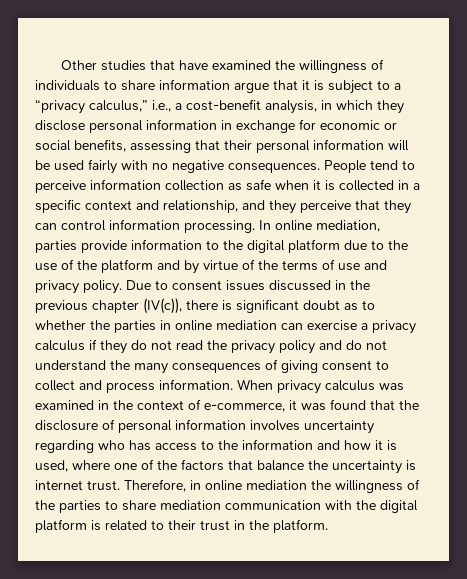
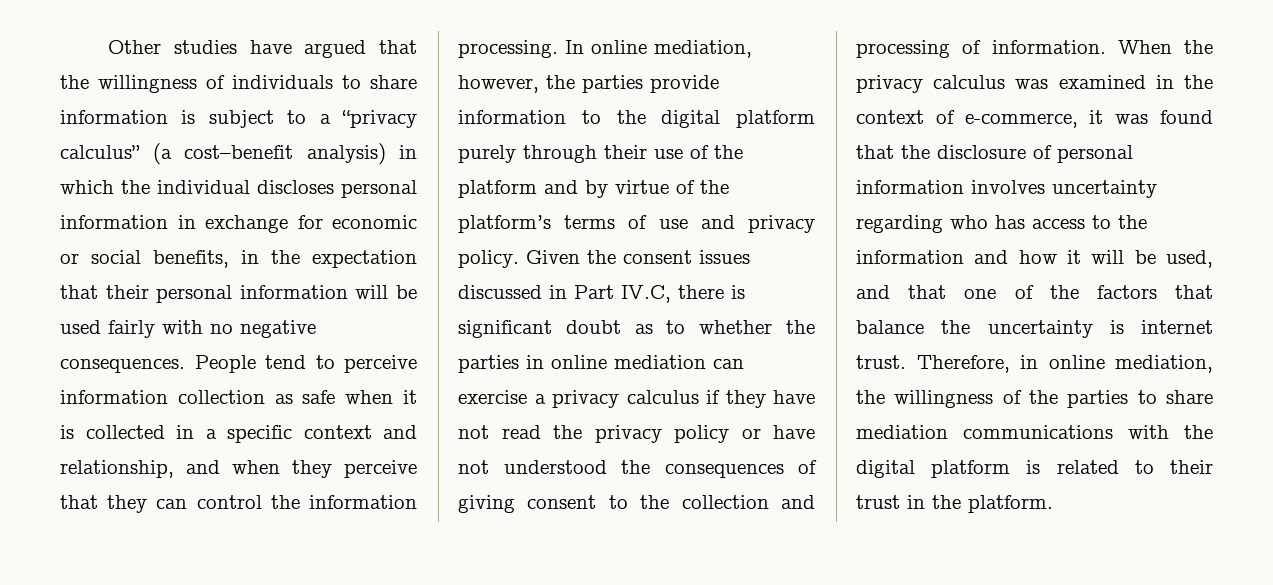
- Other studies that have examined the willingness of individuals to share information argue that it is subject to a “privacy calculus,” i.e., a cost-benefit analysis, in which they disclose personal information in exchange for economic or social benefits, assessing that their personal information will be used fairly with no negative consequences.
+ Other studies have argued that the willingness of individuals to share information is subject to a “privacy calculus” (a cost–benefit analysis) in which the individual discloses personal information in exchange for economic or social benefits, in the expectation that their personal information will be used fairly with no negative consequences.
- People tend to perceive information collection as safe when it is collected in a specific context and relationship, and they perceive that they can control information processing.
+ People tend to perceive information collection as safe when it is collected in a specific context and relationship, and when they perceive that they can control the information processing.
- In online mediation, parties provide information to the digital platform due to the use of the platform and by virtue of the terms of use and privacy policy.
+ In online mediation, however, the parties provide information to the digital platform purely through their use of the platform and by virtue of the platform’s terms of use and privacy policy.
- Due to consent issues discussed in the previous chapter (IV(c)), there is significant doubt as to whether the parties in online mediation can exercise a privacy calculus if they do not read the privacy policy and do not understand the many consequences of giving consent to collect and process information.
+ Given the consent issues discussed in Part IV.C, there is significant doubt as to whether the parties in online mediation can exercise a privacy calculus if they have not read the privacy policy or have not understood the consequences of giving consent to the collection and processing of information.
- When privacy calculus was examined in the context of e-commerce, it was found that the disclosure of personal information involves uncertainty regarding who has access to the information and how it is used, where one of the factors that balance the uncertainty is internet trust.
+ When the privacy calculus was examined in the context of e-commerce, it was found that the disclosure of personal information involves uncertainty regarding who has access to the information and how it will be used, and that one of the factors that balance the uncertainty is internet trust.
- Therefore, in online mediation the willingness of the parties to share mediation communication with the digital platform is related to their trust in the platform.
+ Therefore, in online mediation, the willingness of the parties to share mediation communications with the digital platform is related to their trust in the platform.

